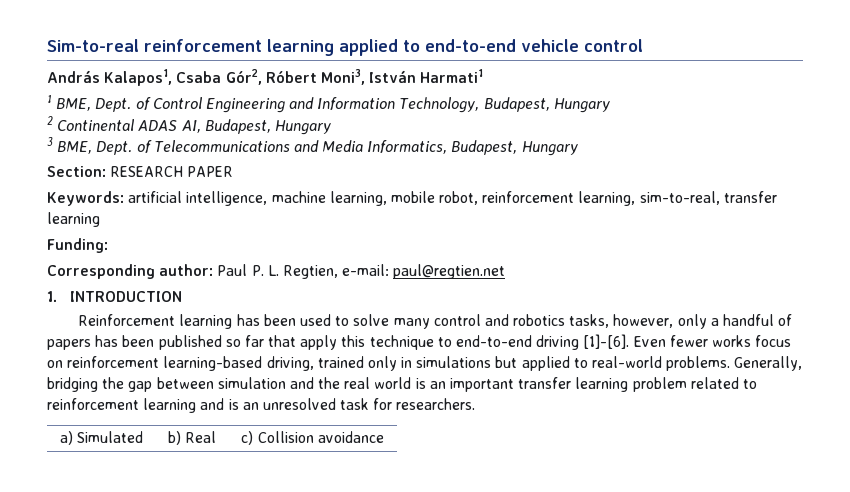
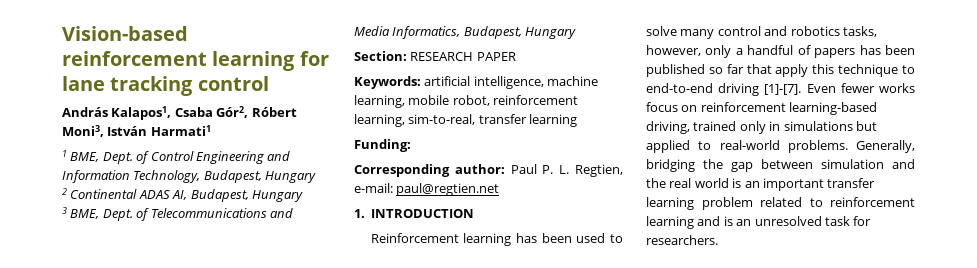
- Sim-to-real reinforcement learning applied to end-to-end vehicle control
+ Vision-based reinforcement learning for lane tracking control
- Reinforcement learning has been used to solve many control and robotics tasks, however, only a handful of papers has been published so far that apply this technique to end-to-end driving [1]-[6].
+ Reinforcement learning has been used to solve many control and robotics tasks, however, only a handful of papers has been published so far that apply this technique to end-to-end driving [1]-[7].
- a) Simulated | b) Real | c) Collision avoidance

